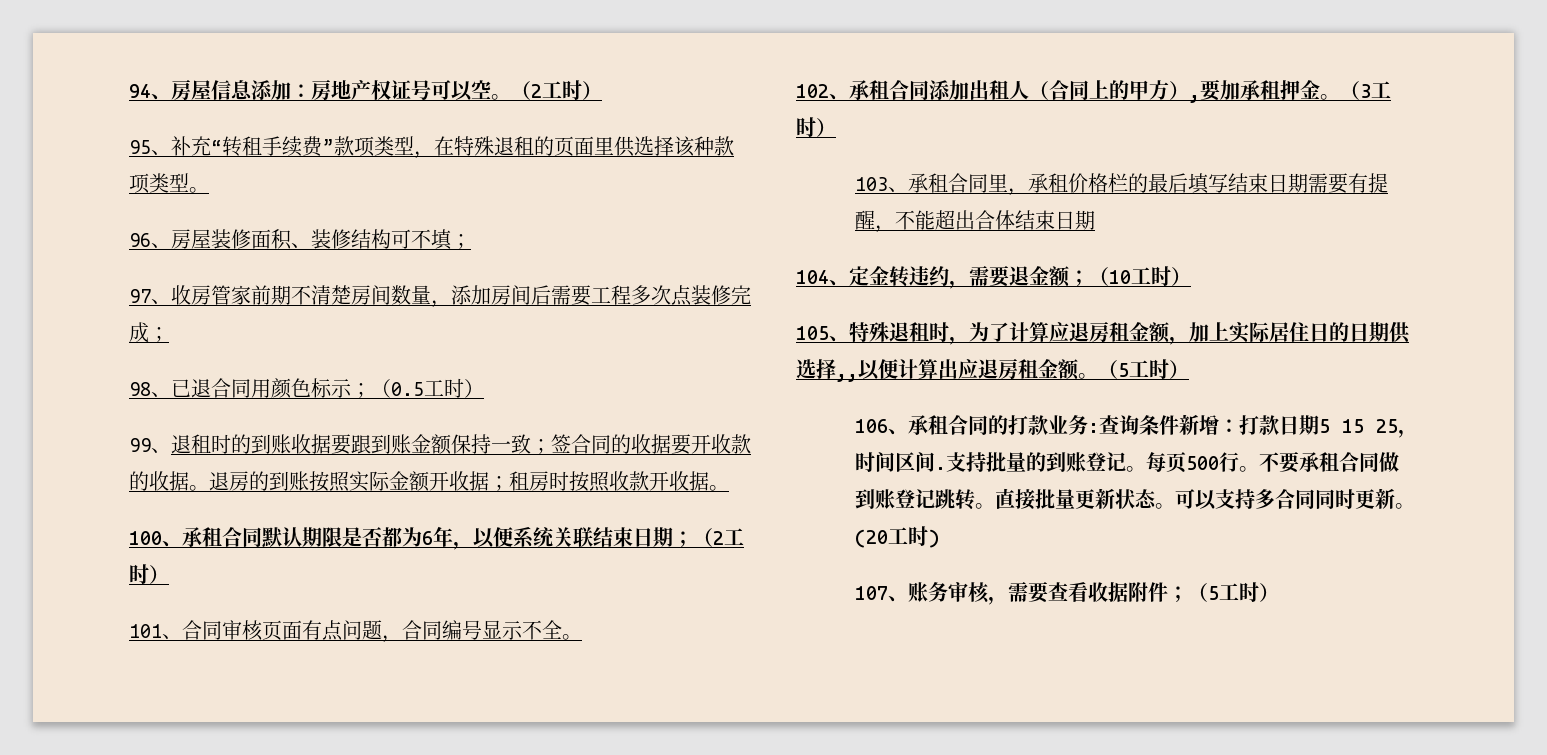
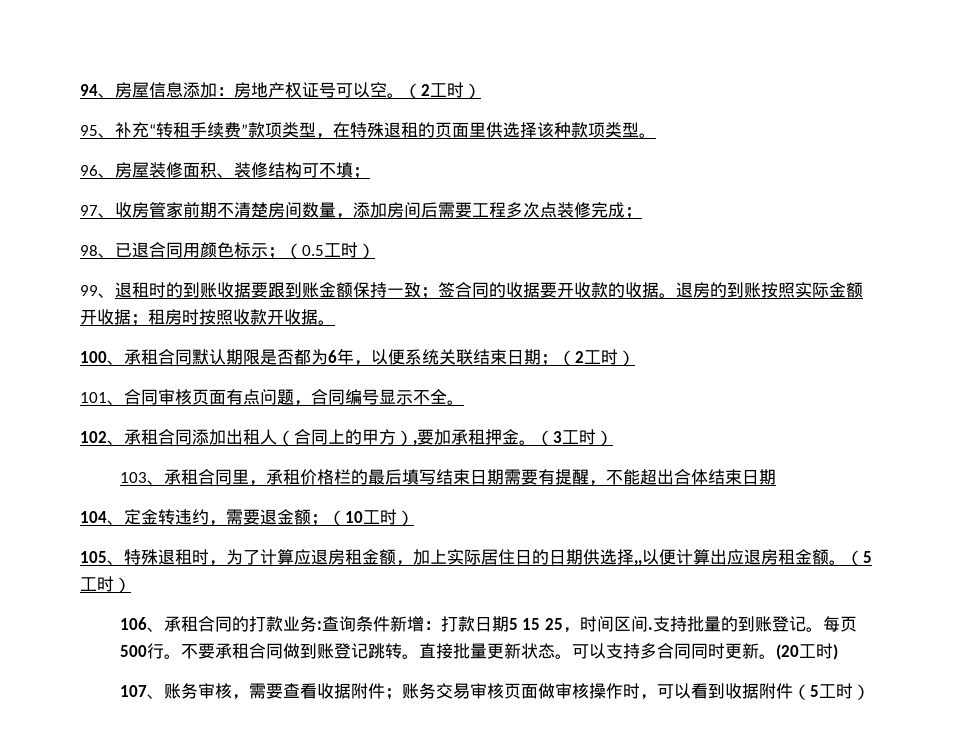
- 107、账务审核，需要查看收据附件；（5工时）
+ 107、账务审核，需要查看收据附件；账务交易审核页面做审核操作时，可以看到收据附件（5工时）

